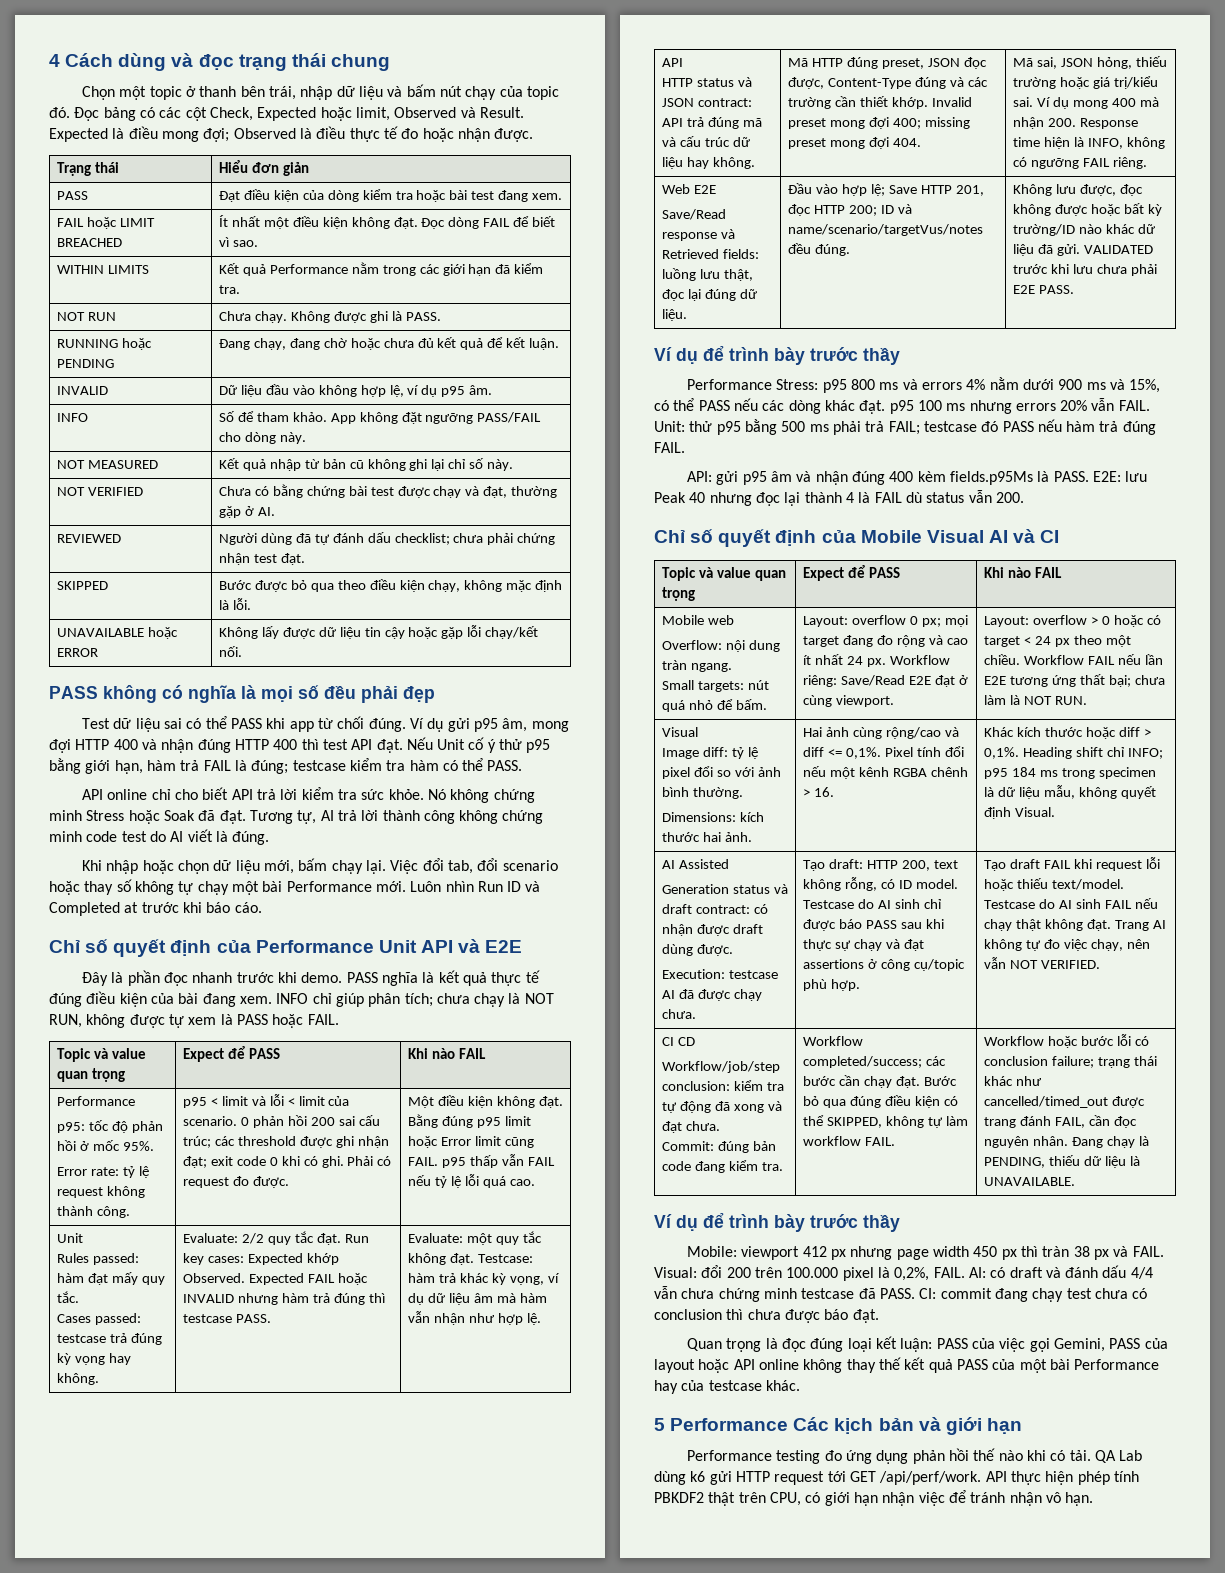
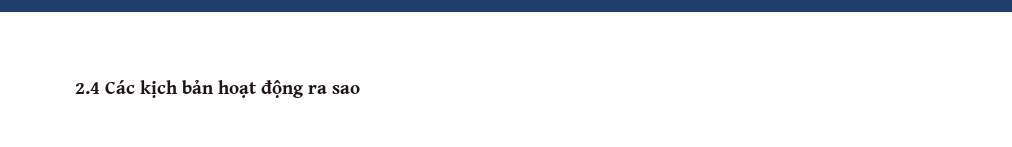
- 4 Cách dùng và đọc trạng thái chung
- Chọn một topic ở thanh bên trái, nhập dữ liệu và bấm nút chạy của topic đó. Đọc bảng có các cột Check, Expected hoặc limit, Observed và Result. Expected là điều mong đợi; Observed là điều thực tế đo hoặc nhận được.
- Trạng thái | Hiểu đơn giản
- PASS | Đạt điều kiện của dòng kiểm tra hoặc bài test đang xem.
- FAIL hoặc LIMIT BREACHED | Ít nhất một điều kiện không đạt. Đọc dòng FAIL để biết vì sao.
- WITHIN LIMITS | Kết quả Performance nằm trong các giới hạn đã kiểm tra.
- NOT RUN | Chưa chạy. Không được ghi là PASS.
- RUNNING hoặc PENDING | Đang chạy, đang chờ hoặc chưa đủ kết quả để kết luận.
- INVALID | Dữ liệu đầu vào không hợp lệ, ví dụ p95 âm.
- INFO | Số để tham khảo. App không đặt ngưỡng PASS/FAIL cho dòng này.
- NOT MEASURED | Kết quả nhập từ bản cũ không ghi lại chỉ số này.
- NOT VERIFIED | Chưa có bằng chứng bài test được chạy và đạt, thường gặp ở AI.
- REVIEWED | Người dùng đã tự đánh dấu checklist; chưa phải chứng nhận test đạt.
- SKIPPED | Bước được bỏ qua theo điều kiện chạy, không mặc định là lỗi.
- UNAVAILABLE hoặc ERROR | Không lấy được dữ liệu tin cậy hoặc gặp lỗi chạy/kết nối.
- PASS không có nghĩa là mọi số đều phải đẹp
- Test dữ liệu sai có thể PASS khi app từ chối đúng. Ví dụ gửi p95 âm, mong đợi HTTP 400 và nhận đúng HTTP 400 thì test API đạt. Nếu Unit cố ý thử p95 bằng giới hạn, hàm trả FAIL là đúng; testcase kiểm tra hàm có thể PASS.
- API online chỉ cho biết API trả lời kiểm tra sức khỏe. Nó không chứng minh Stress hoặc Soak đã đạt. Tương tự, AI trả lời thành công không chứng minh code test do AI viết là đúng.
- Khi nhập hoặc chọn dữ liệu mới, bấm chạy lại. Việc đổi tab, đổi scenario hoặc thay số không tự chạy một bài Performance mới. Luôn nhìn Run ID và Completed at trước khi báo cáo.
- Chỉ số quyết định của Performance Unit API và E2E
- Đây là phần đọc nhanh trước khi demo. PASS nghĩa là kết quả thực tế đúng điều kiện của bài đang xem. INFO chỉ giúp phân tích; chưa chạy là NOT RUN, không được tự xem là PASS hoặc FAIL.
- Topic và value quan trọng | Expect để PASS | Khi nào FAIL
- Performance
- p95: tốc độ phản hồi ở mốc 95%.
- Error rate: tỷ lệ request không thành công. | p95 < limit và lỗi < limit của scenario. 0 phản hồi 200 sai cấu trúc; các threshold được ghi nhận đạt; exit code 0 khi có ghi. Phải có request đo được. | Một điều kiện không đạt. Bằng đúng p95 limit hoặc Error limit cũng FAIL. p95 thấp vẫn FAIL nếu tỷ lệ lỗi quá cao.
- Unit
- Rules passed: hàm đạt mấy quy tắc.
- Cases passed: testcase trả đúng kỳ vọng hay không. | Evaluate: 2/2 quy tắc đạt. Run key cases: Expected khớp Observed. Expected FAIL hoặc INVALID nhưng hàm trả đúng thì testcase PASS. | Evaluate: một quy tắc không đạt. Testcase: hàm trả khác kỳ vọng, ví dụ dữ liệu âm mà hàm vẫn nhận như hợp lệ.
- API
- HTTP status và JSON contract: API trả đúng mã và cấu trúc dữ liệu hay không. | Mã HTTP đúng preset, JSON đọc được, Content-Type đúng và các trường cần thiết khớp. Invalid preset mong đợi 400; missing preset mong đợi 404. | Mã sai, JSON hỏng, thiếu trường hoặc giá trị/kiểu sai. Ví dụ mong 400 mà nhận 200. Response time hiện là INFO, không có ngưỡng FAIL riêng.
- Web E2E
- Save/Read response và Retrieved fields: luồng lưu thật, đọc lại đúng dữ liệu. | Đầu vào hợp lệ; Save HTTP 201, đọc HTTP 200; ID và name/scenario/targetVus/notes đều đúng. | Không lưu được, đọc không được hoặc bất kỳ trường/ID nào khác dữ liệu đã gửi. VALIDATED trước khi lưu chưa phải E2E PASS.
- Ví dụ để trình bày trước thầy
- Performance Stress: p95 800 ms và errors 4% nằm dưới 900 ms và 15%, có thể PASS nếu các dòng khác đạt. p95 100 ms nhưng errors 20% vẫn FAIL. Unit: thử p95 bằng 500 ms phải trả FAIL; testcase đó PASS nếu hàm trả đúng FAIL.
- API: gửi p95 âm và nhận đúng 400 kèm fields.p95Ms là PASS. E2E: lưu Peak 40 nhưng đọc lại thành 4 là FAIL dù status vẫn 200.
- Chỉ số quyết định của Mobile Visual AI và CI
- Topic và value quan trọng | Expect để PASS | Khi nào FAIL
- Mobile web
- Overflow: nội dung tràn ngang.
- Small targets: nút quá nhỏ để bấm. | Layout: overflow 0 px; mọi target đang đo rộng và cao ít nhất 24 px. Workflow riêng: Save/Read E2E đạt ở cùng viewport. | Layout: overflow > 0 hoặc có target < 24 px theo một chiều. Workflow FAIL nếu lần E2E tương ứng thất bại; chưa làm là NOT RUN.
- Visual
- Image diff: tỷ lệ pixel đổi so với ảnh bình thường.
- Dimensions: kích thước hai ảnh. | Hai ảnh cùng rộng/cao và diff <= 0,1%. Pixel tính đổi nếu một kênh RGBA chênh > 16. | Khác kích thước hoặc diff > 0,1%. Heading shift chỉ INFO; p95 184 ms trong specimen là dữ liệu mẫu, không quyết định Visual.
- AI Assisted
- Generation status và draft contract: có nhận được draft dùng được.
- Execution: testcase AI đã được chạy chưa. | Tạo draft: HTTP 200, text không rỗng, có ID model. Testcase do AI sinh chỉ được báo PASS sau khi thực sự chạy và đạt assertions ở công cụ/topic phù hợp. | Tạo draft FAIL khi request lỗi hoặc thiếu text/model. Testcase do AI sinh FAIL nếu chạy thật không đạt. Trang AI không tự đo việc chạy, nên vẫn NOT VERIFIED.
- CI CD
- Workflow/job/step conclusion: kiểm tra tự động đã xong và đạt chưa.
- Commit: đúng bản code đang kiểm tra. | Workflow completed/success; các bước cần chạy đạt. Bước bỏ qua đúng điều kiện có thể SKIPPED, không tự làm workflow FAIL. | Workflow hoặc bước lỗi có conclusion failure; trạng thái khác như cancelled/timed_out được trang đánh FAIL, cần đọc nguyên nhân. Đang chạy là PENDING, thiếu dữ liệu là UNAVAILABLE.
- Ví dụ để trình bày trước thầy
- Mobile: viewport 412 px nhưng page width 450 px thì tràn 38 px và FAIL. Visual: đổi 200 trên 100.000 pixel là 0,2%, FAIL. AI: có draft và đánh dấu 4/4 vẫn chưa chứng minh testcase đã PASS. CI: commit đang chạy test chưa có conclusion thì chưa được báo đạt.
- Quan trọng là đọc đúng loại kết luận: PASS của việc gọi Gemini, PASS của layout hoặc API online không thay thế kết quả PASS của một bài Performance hay của testcase khác.
- 5 Performance Các kịch bản và giới hạn
- Performance testing đo ứng dụng phản hồi thế nào khi có tải. QA Lab dùng k6 gửi HTTP request tới GET /api/perf/work. API thực hiện phép tính PBKDF2 thật trên CPU, có giới hạn nhận việc để tránh nhận vô hạn.
+ 2.4 Các kịch bản hoạt động ra sao

